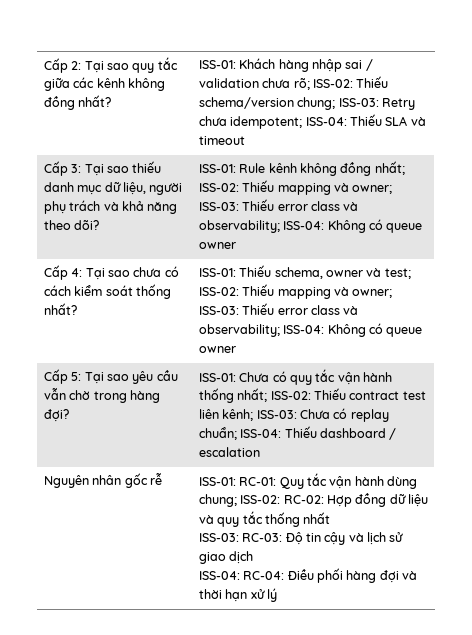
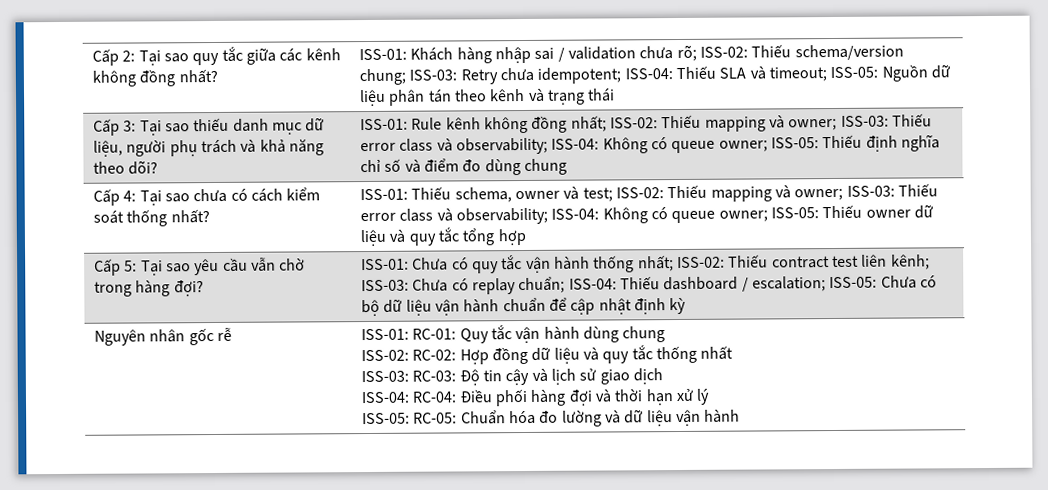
- ISS-01: Khách hàng nhập sai / validation chưa rõ; ISS-02: Thiếu schema/version chung; ISS-03: Retry chưa idempotent; ISS-04: Thiếu SLA và timeout
+ ISS-01: Khách hàng nhập sai / validation chưa rõ; ISS-02: Thiếu schema/version chung; ISS-03: Retry chưa idempotent; ISS-04: Thiếu SLA và timeout; ISS-05: Nguồn dữ liệu phân tán theo kênh và trạng thái
- ISS-01: Rule kênh không đồng nhất; ISS-02: Thiếu mapping và owner; ISS-03: Thiếu error class và observability; ISS-04: Không có queue owner
+ ISS-01: Rule kênh không đồng nhất; ISS-02: Thiếu mapping và owner; ISS-03: Thiếu error class và observability; ISS-04: Không có queue owner; ISS-05: Thiếu định nghĩa chỉ số và điểm đo dùng chung
- ISS-01: Thiếu schema, owner và test; ISS-02: Thiếu mapping và owner; ISS-03: Thiếu error class và observability; ISS-04: Không có queue owner
+ ISS-01: Thiếu schema, owner và test; ISS-02: Thiếu mapping và owner; ISS-03: Thiếu error class và observability; ISS-04: Không có queue owner; ISS-05: Thiếu owner dữ liệu và quy tắc tổng hợp
- ISS-01: Chưa có quy tắc vận hành thống nhất; ISS-02: Thiếu contract test liên kênh; ISS-03: Chưa có replay chuẩn; ISS-04: Thiếu dashboard / escalation
+ ISS-01: Chưa có quy tắc vận hành thống nhất; ISS-02: Thiếu contract test liên kênh; ISS-03: Chưa có replay chuẩn; ISS-04: Thiếu dashboard / escalation; ISS-05: Chưa có bộ dữ liệu vận hành chuẩn để cập nhật định kỳ
- ISS-01: RC-01: Quy tắc vận hành dùng chung; ISS-02: RC-02: Hợp đồng dữ liệu và quy tắc thống nhất
+ ISS-01: RC-01: Quy tắc vận hành dùng chung
+ ISS-02: RC-02: Hợp đồng dữ liệu và quy tắc thống nhất
+ ISS-05: RC-05: Chuẩn hóa đo lường và dữ liệu vận hành

